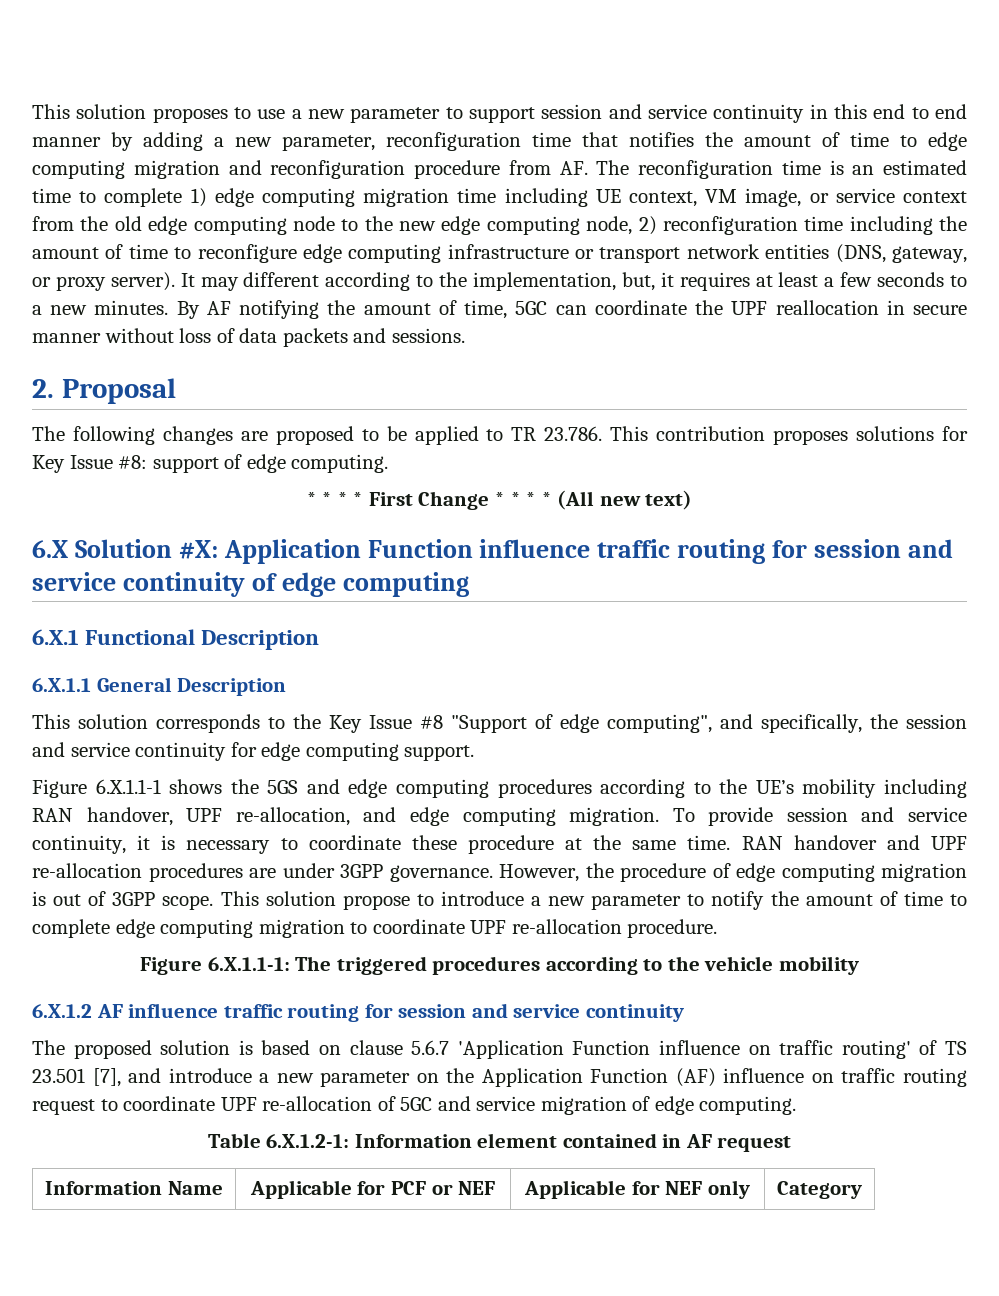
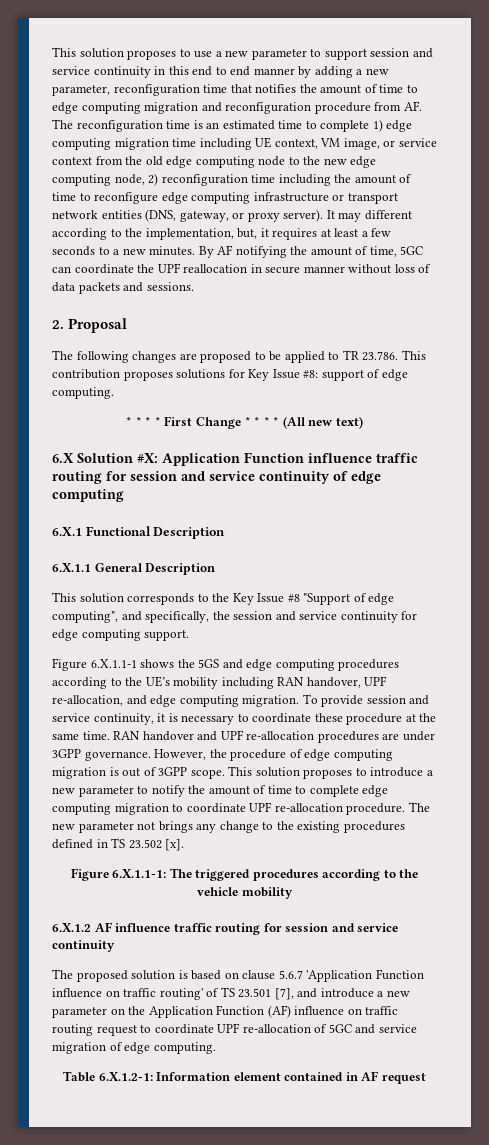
- This solution propose to introduce a new parameter to notify the amount of time to complete edge computing migration to coordinate UPF re-allocation procedure.
+ This solution proposes to introduce a new parameter to notify the amount of time to complete edge computing migration to coordinate UPF re-allocation procedure. The new parameter not brings any change to the existing procedures defined in TS 23.502 [x].
- Information Name | Applicable for PCF or NEF | Applicable for NEF only | Category

